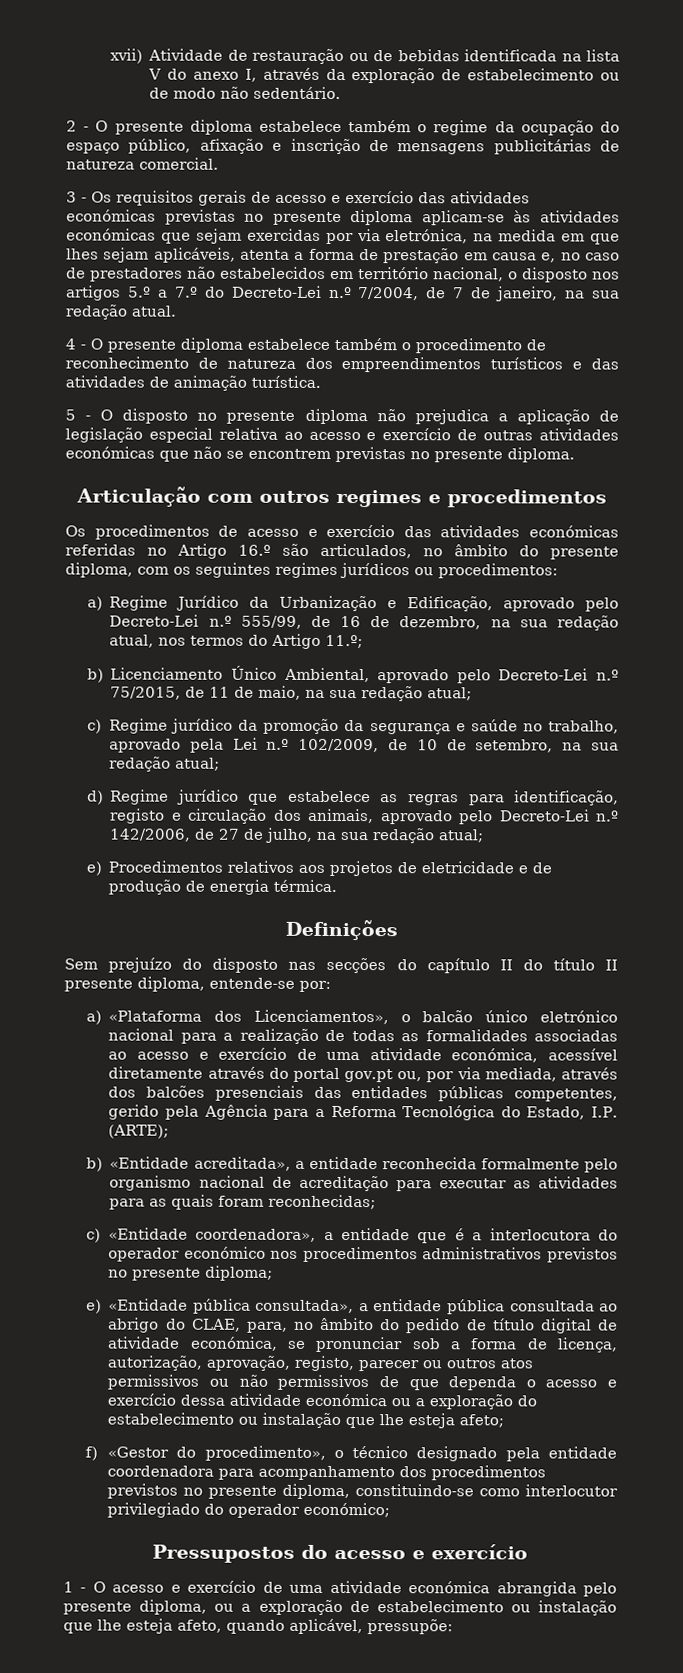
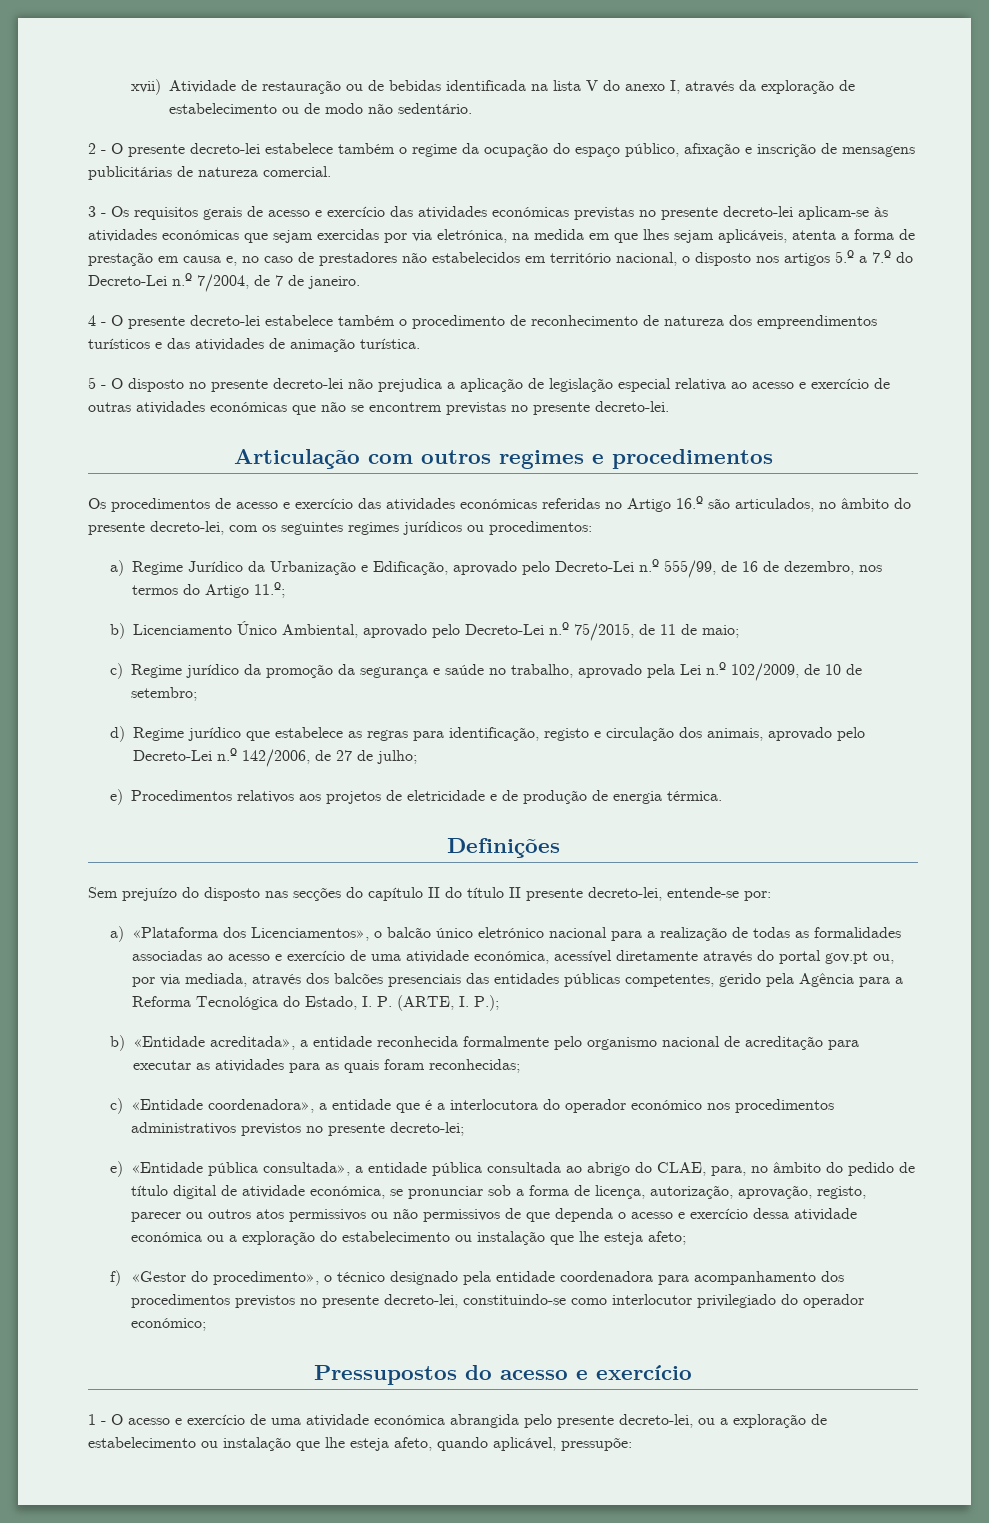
- 2 - O presente diploma estabelece também o regime da ocupação do espaço público, afixação e inscrição de mensagens publicitárias de natureza comercial.
+ 2 - O presente decreto-lei estabelece também o regime da ocupação do espaço público, afixação e inscrição de mensagens publicitárias de natureza comercial.
- 3 - Os requisitos gerais de acesso e exercício das atividades económicas previstas no presente diploma aplicam-se às atividades económicas que sejam exercidas por via eletrónica, na medida em que lhes sejam aplicáveis, atenta a forma de prestação em causa e, no caso de prestadores não estabelecidos em território nacional, o disposto nos artigos 5.º a 7.º do Decreto-Lei n.º 7/2004, de 7 de janeiro, na sua redação atual.
+ 3 - Os requisitos gerais de acesso e exercício das atividades económicas previstas no presente decreto-lei aplicam-se às atividades económicas que sejam exercidas por via eletrónica, na medida em que lhes sejam aplicáveis, atenta a forma de prestação em causa e, no caso de prestadores não estabelecidos em território nacional, o disposto nos artigos 5.º a 7.º do Decreto-Lei n.º 7/2004, de 7 de janeiro.
- 4 - O presente diploma estabelece também o procedimento de reconhecimento de natureza dos empreendimentos turísticos e das atividades de animação turística.
+ 4 - O presente decreto-lei estabelece também o procedimento de reconhecimento de natureza dos empreendimentos turísticos e das atividades de animação turística.
- 5 - O disposto no presente diploma não prejudica a aplicação de legislação especial relativa ao acesso e exercício de outras atividades económicas que não se encontrem previstas no presente diploma.
+ 5 - O disposto no presente decreto-lei não prejudica a aplicação de legislação especial relativa ao acesso e exercício de outras atividades económicas que não se encontrem previstas no presente decreto-lei.
- Os procedimentos de acesso e exercício das atividades económicas referidas no Artigo 16.º são articulados, no âmbito do presente diploma, com os seguintes regimes jurídicos ou procedimentos:
+ Os procedimentos de acesso e exercício das atividades económicas referidas no Artigo 16.º são articulados, no âmbito do presente decreto-lei, com os seguintes regimes jurídicos ou procedimentos:
- a) Regime Jurídico da Urbanização e Edificação, aprovado pelo Decreto-Lei n.º 555/99, de 16 de dezembro, na sua redação atual, nos termos do Artigo 11.º;
+ a) Regime Jurídico da Urbanização e Edificação, aprovado pelo Decreto-Lei n.º 555/99, de 16 de dezembro, nos termos do Artigo 11.º;
- b) Licenciamento Único Ambiental, aprovado pelo Decreto-Lei n.º 75/2015, de 11 de maio, na sua redação atual;
+ b) Licenciamento Único Ambiental, aprovado pelo Decreto-Lei n.º 75/2015, de 11 de maio;
- c) Regime jurídico da promoção da segurança e saúde no trabalho, aprovado pela Lei n.º 102/2009, de 10 de setembro, na sua redação atual;
+ c) Regime jurídico da promoção da segurança e saúde no trabalho, aprovado pela Lei n.º 102/2009, de 10 de setembro;
- d) Regime jurídico que estabelece as regras para identificação, registo e circulação dos animais, aprovado pelo Decreto-Lei n.º 142/2006, de 27 de julho, na sua redação atual;
+ d) Regime jurídico que estabelece as regras para identificação, registo e circulação dos animais, aprovado pelo Decreto-Lei n.º 142/2006, de 27 de julho;
- Sem prejuízo do disposto nas secções do capítulo II do título II presente diploma, entende-se por:
+ Sem prejuízo do disposto nas secções do capítulo II do título II presente decreto-lei, entende-se por:
- a) «Plataforma dos Licenciamentos», o balcão único eletrónico nacional para a realização de todas as formalidades associadas ao acesso e exercício de uma atividade económica, acessível diretamente através do portal gov.pt ou, por via mediada, através dos balcões presenciais das entidades públicas competentes, gerido pela Agência para a Reforma Tecnológica do Estado, I.P. (ARTE);
+ a) «Plataforma dos Licenciamentos», o balcão único eletrónico nacional para a realização de todas as formalidades associadas ao acesso e exercício de uma atividade económica, acessível diretamente através do portal gov.pt ou, por via mediada, através dos balcões presenciais das entidades públicas competentes, gerido pela Agência para a Reforma Tecnológica do Estado, I. P. (ARTE, I. P.);
- c) «Entidade coordenadora», a entidade que é a interlocutora do operador económico nos procedimentos administrativos previstos no presente diploma;
+ c) «Entidade coordenadora», a entidade que é a interlocutora do operador económico nos procedimentos administrativos previstos no presente decreto-lei;
- f) «Gestor do procedimento», o técnico designado pela entidade coordenadora para acompanhamento dos procedimentos previstos no presente diploma, constituindo-se como interlocutor privilegiado do operador económico;
+ f) «Gestor do procedimento», o técnico designado pela entidade coordenadora para acompanhamento dos procedimentos previstos no presente decreto-lei, constituindo-se como interlocutor privilegiado do operador económico;
- 1 - O acesso e exercício de uma atividade económica abrangida pelo presente diploma, ou a exploração de estabelecimento ou instalação que lhe esteja afeto, quando aplicável, pressupõe:
+ 1 - O acesso e exercício de uma atividade económica abrangida pelo presente decreto-lei, ou a exploração de estabelecimento ou instalação que lhe esteja afeto, quando aplicável, pressupõe:

